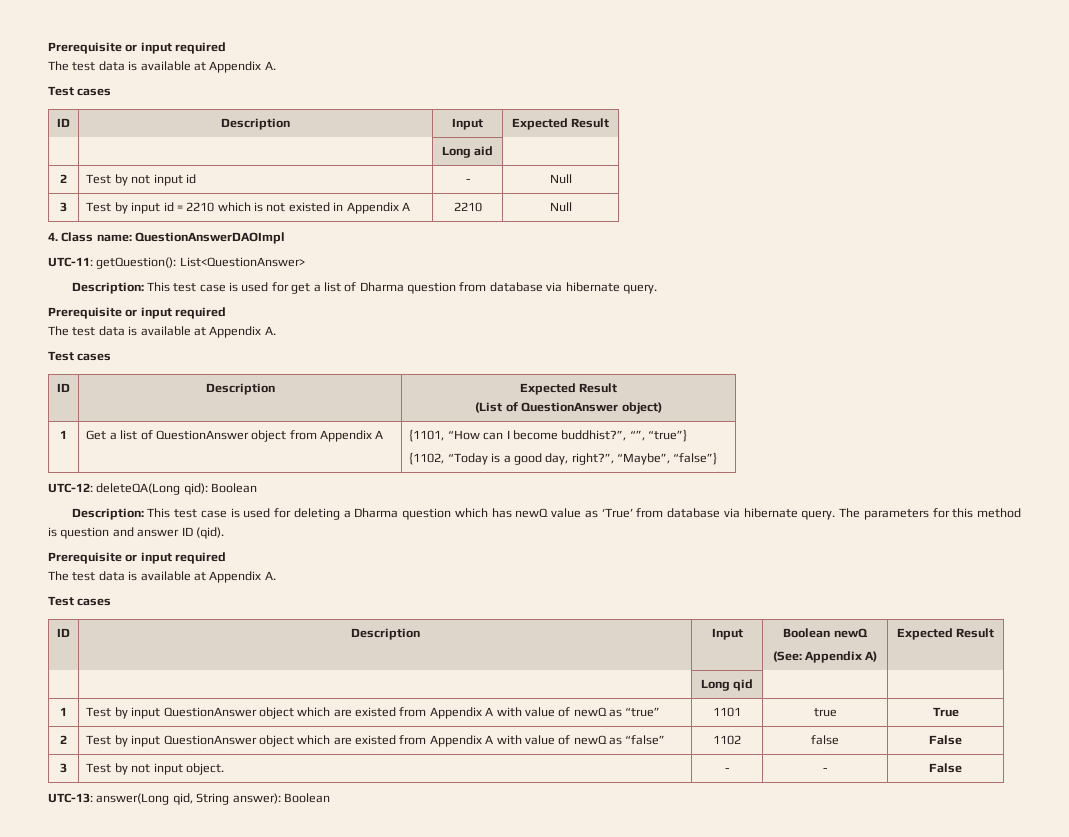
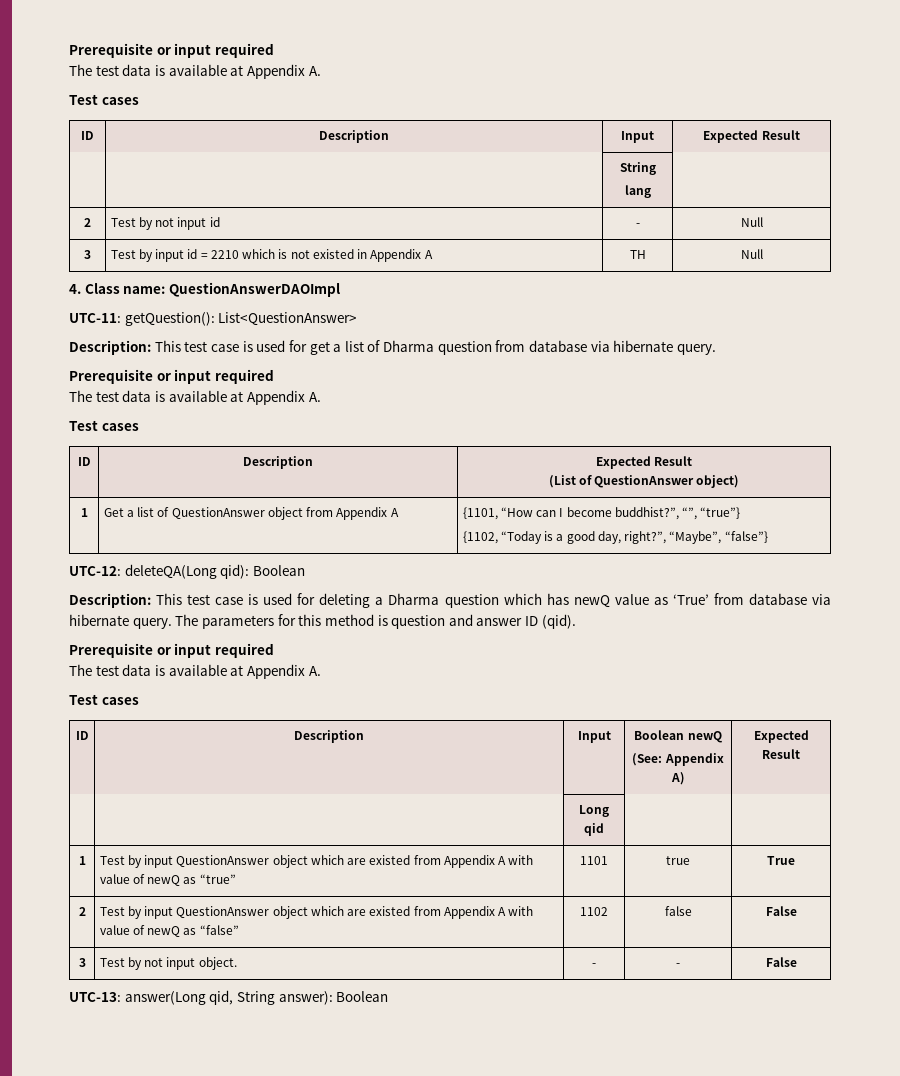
- | | Long aid |
+ | | String
+ lang |
- 3 | Test by input id = 2210 which is not existed in Appendix A | 2210 | Null
+ 3 | Test by input id = 2210 which is not existed in Appendix A | TH | Null

